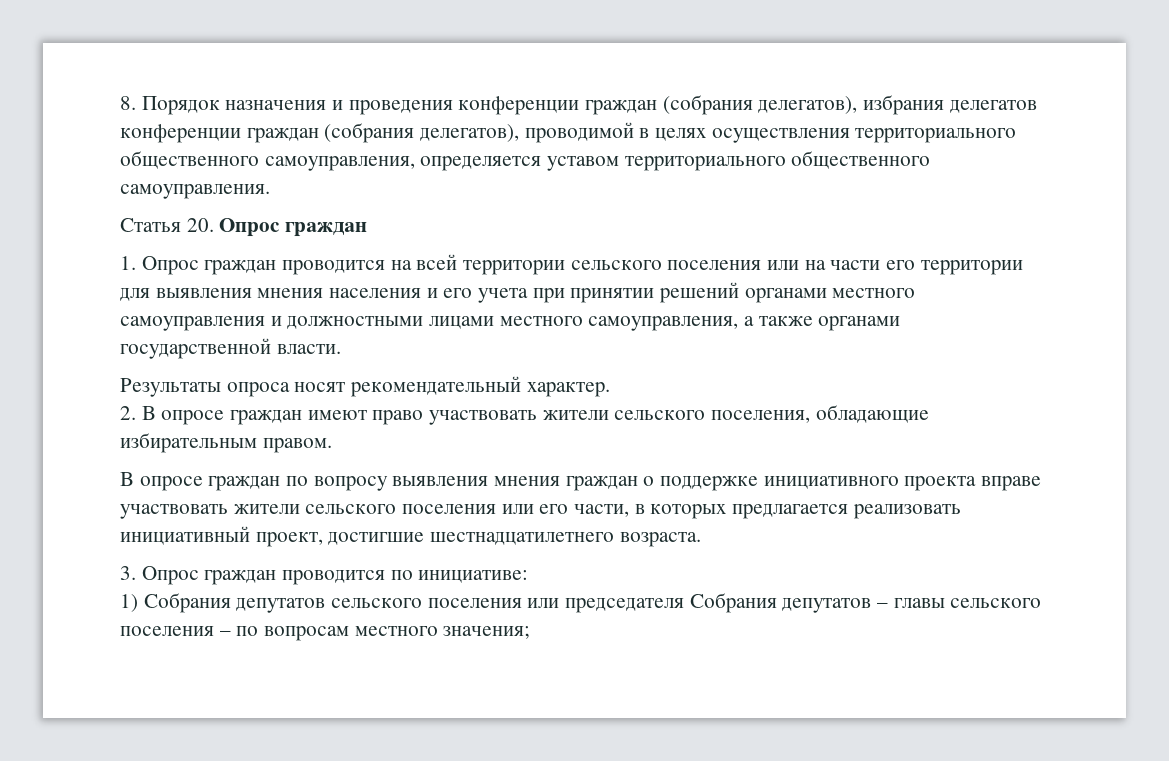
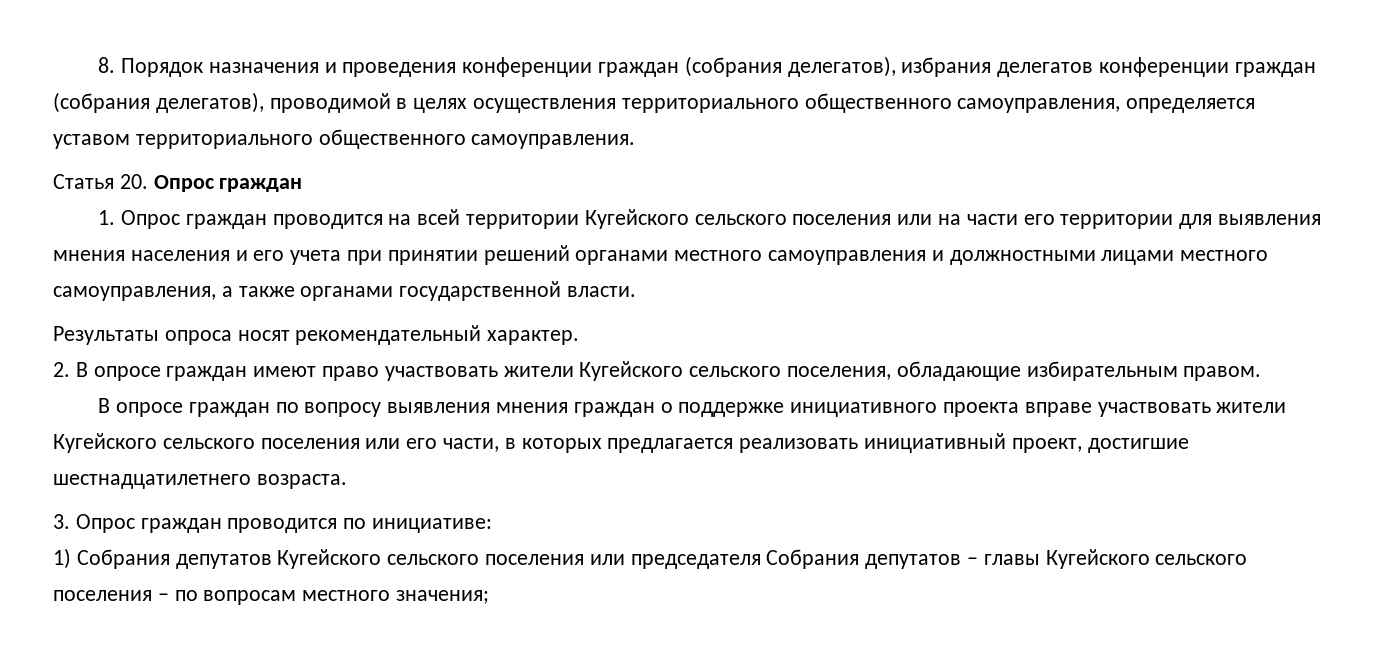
- 1. Опрос граждан проводится на всей территории сельского поселения или на части его территории для выявления мнения населения и его учета при принятии решений органами местного самоуправления и должностными лицами местного самоуправления, а также органами государственной власти.
+ 1. Опрос граждан проводится на всей территории Кугейского сельского поселения или на части его территории для выявления мнения населения и его учета при принятии решений органами местного самоуправления и должностными лицами местного самоуправления, а также органами государственной власти.
- 2. В опросе граждан имеют право участвовать жители сельского поселения, обладающие избирательным правом.
+ 2. В опросе граждан имеют право участвовать жители Кугейского сельского поселения, обладающие избирательным правом.
- В опросе граждан по вопросу выявления мнения граждан о поддержке инициативного проекта вправе участвовать жители сельского поселения или его части, в которых предлагается реализовать инициативный проект, достигшие шестнадцатилетнего возраста.
+ В опросе граждан по вопросу выявления мнения граждан о поддержке инициативного проекта вправе участвовать жители Кугейского сельского поселения или его части, в которых предлагается реализовать инициативный проект, достигшие шестнадцатилетнего возраста.
- 1) Собрания депутатов сельского поселения или председателя Собрания депутатов – главы сельского поселения – по вопросам местного значения;
+ 1) Собрания депутатов Кугейского сельского поселения или председателя Собрания депутатов – главы Кугейского сельского поселения – по вопросам местного значения;

